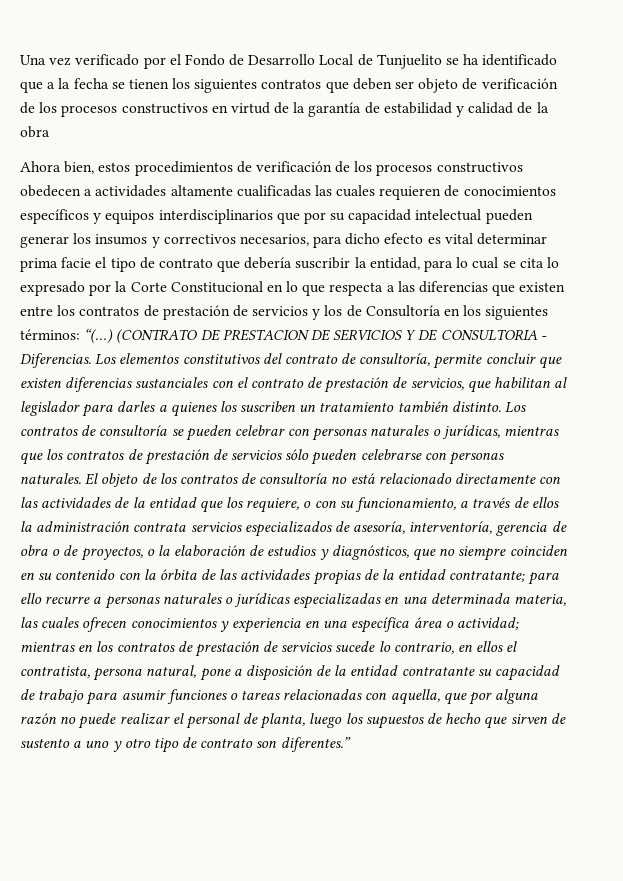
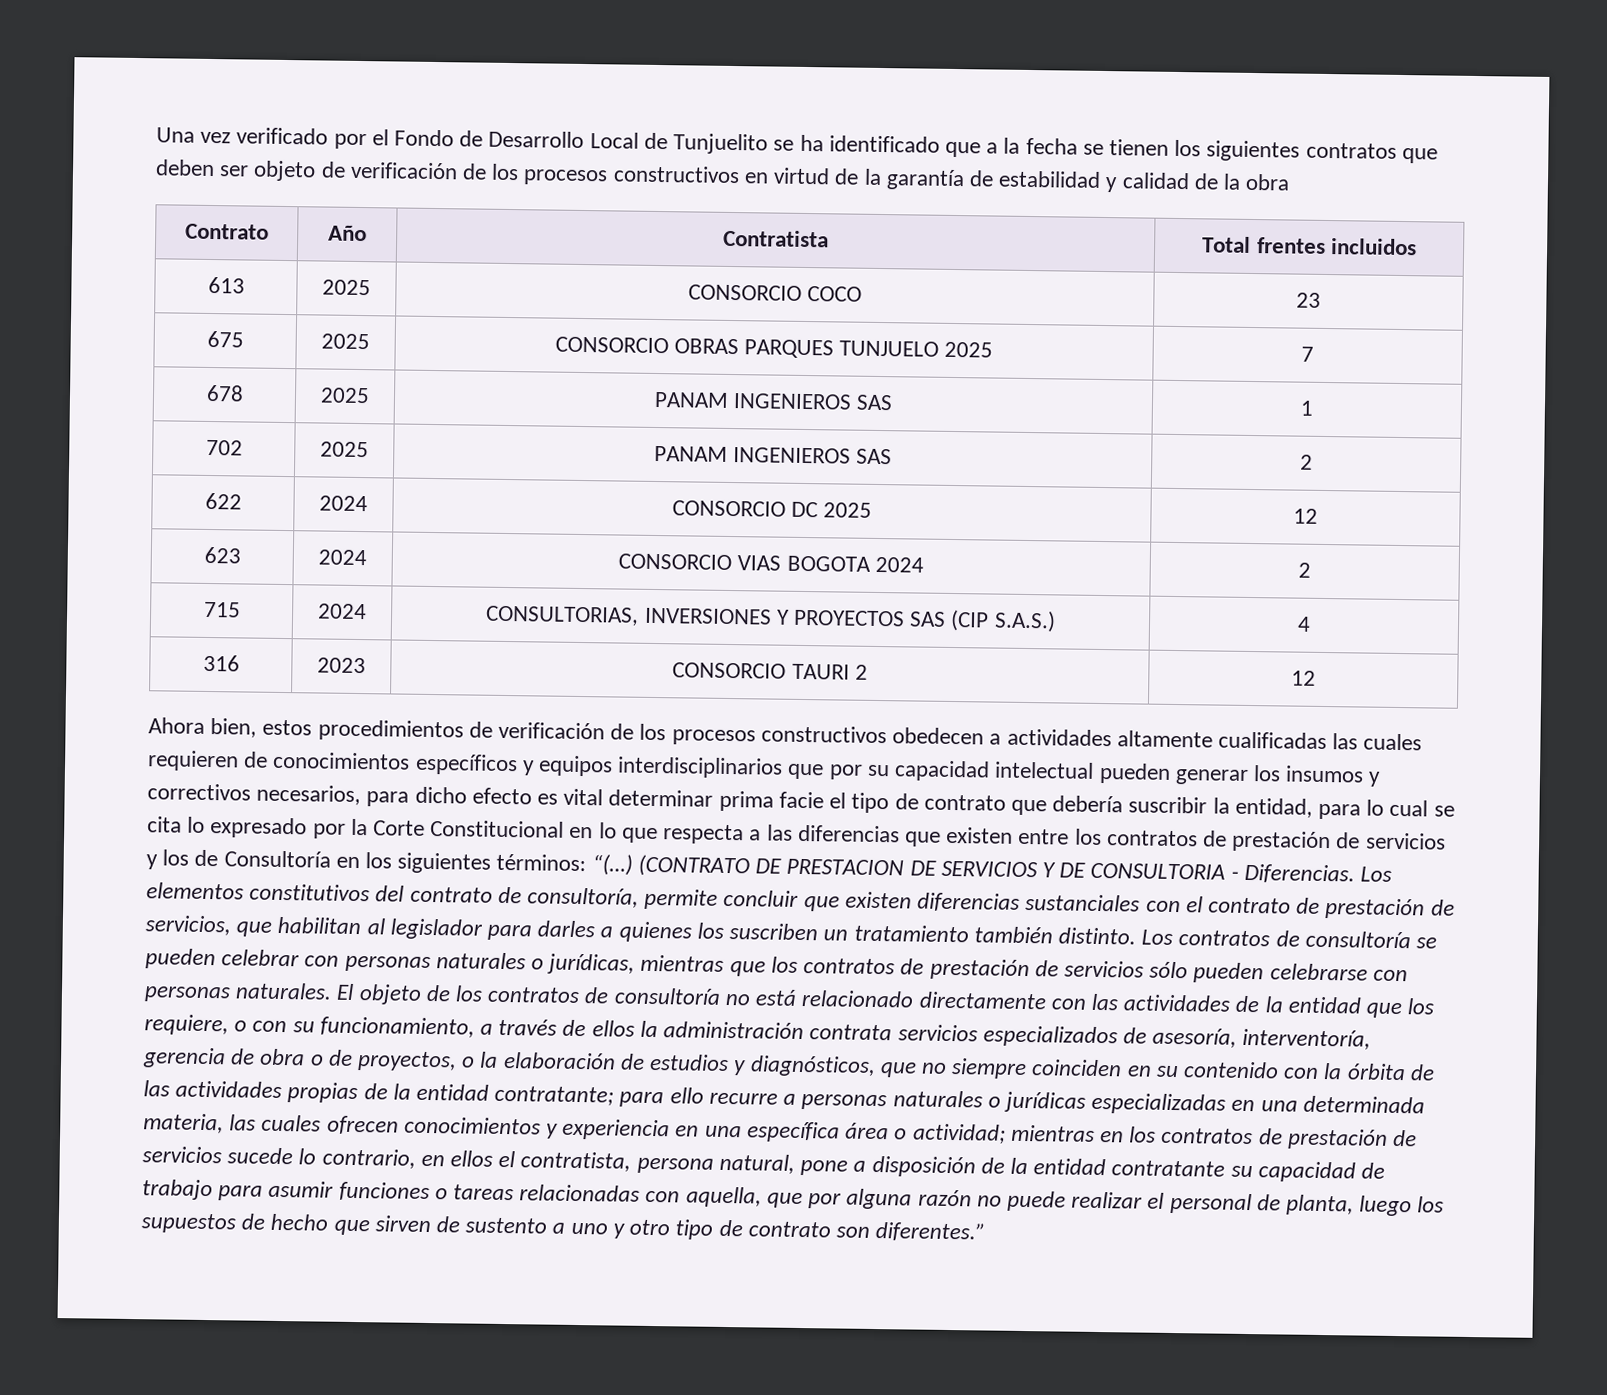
+ Contrato | Año | Contratista | Total frentes incluidos
+ 613 | 2025 | CONSORCIO COCO | 23
+ 675 | 2025 | CONSORCIO OBRAS PARQUES TUNJUELO 2025 | 7
+ 678 | 2025 | PANAM INGENIEROS SAS | 1
+ 702 | 2025 | PANAM INGENIEROS SAS | 2
+ 622 | 2024 | CONSORCIO DC 2025 | 12
+ 623 | 2024 | CONSORCIO VIAS BOGOTA 2024 | 2
+ 715 | 2024 | CONSULTORIAS, INVERSIONES Y PROYECTOS SAS (CIP S.A.S.) | 4
+ 316 | 2023 | CONSORCIO TAURI 2 | 12

